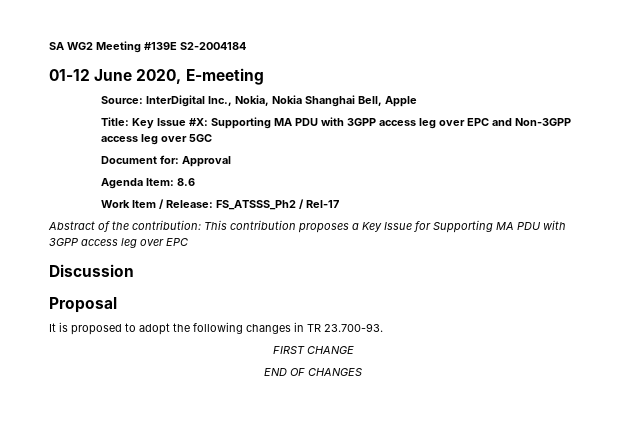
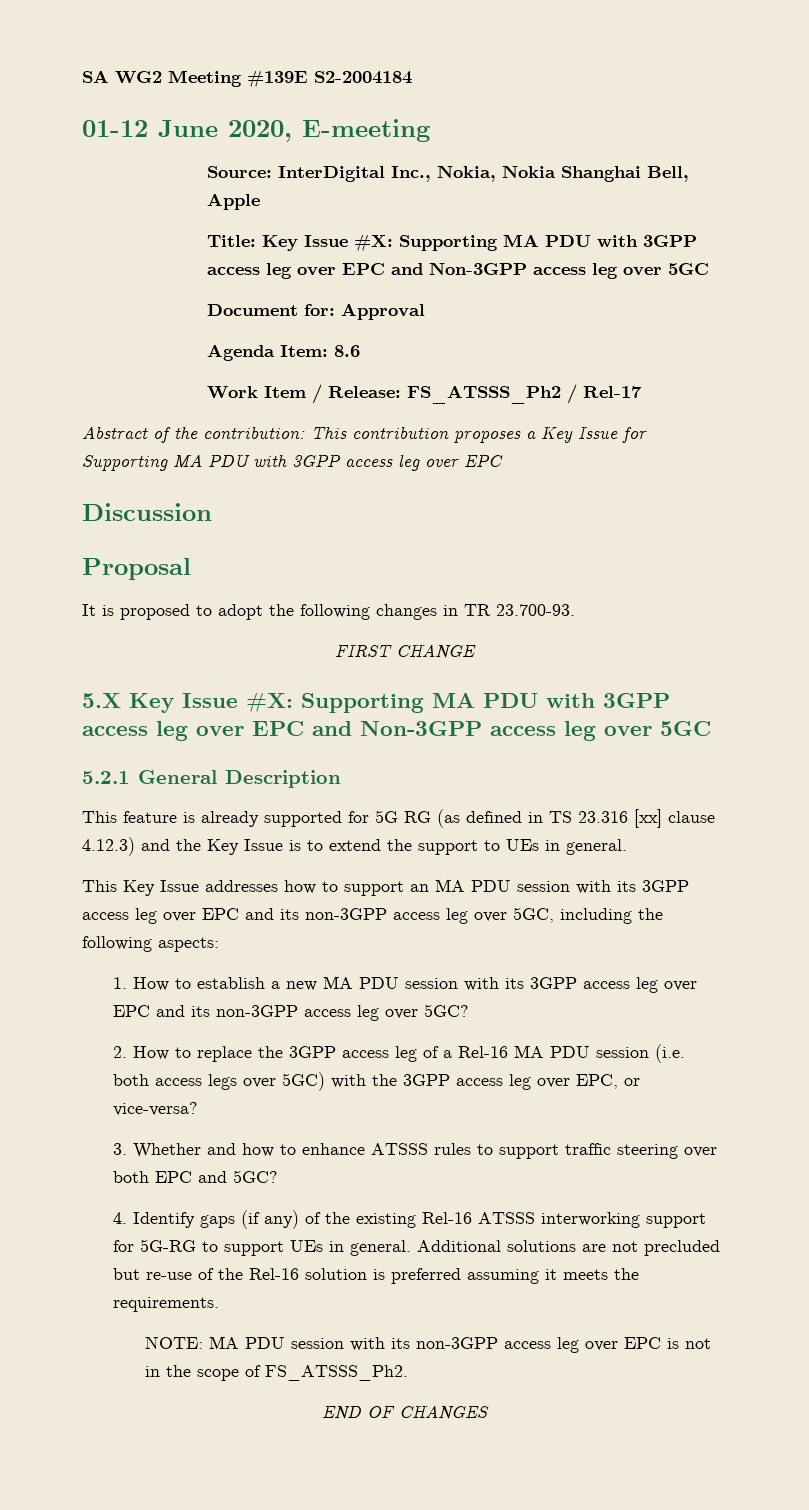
+ 5.X Key Issue #X: Supporting MA PDU with 3GPP access leg over EPC and Non-3GPP access leg over 5GC
+ 5.2.1 General Description
+ This feature is already supported for 5G RG (as defined in TS 23.316 [xx] clause 4.12.3) and the Key Issue is to extend the support to UEs in general.
+ This Key Issue addresses how to support an MA PDU session with its 3GPP access leg over EPC and its non-3GPP access leg over 5GC, including the following aspects:
+ 1. How to establish a new MA PDU session with its 3GPP access leg over EPC and its non-3GPP access leg over 5GC?
+ 2. How to replace the 3GPP access leg of a Rel-16 MA PDU session (i.e. both access legs over 5GC) with the 3GPP access leg over EPC, or vice-versa?
+ 3. Whether and how to enhance ATSSS rules to support traffic steering over both EPC and 5GC?
+ 4. Identify gaps (if any) of the existing Rel-16 ATSSS interworking support for 5G-RG to support UEs in general. Additional solutions are not precluded but re-use of the Rel-16 solution is preferred assuming it meets the requirements.
+ NOTE: MA PDU session with its non-3GPP access leg over EPC is not in the scope of FS_ATSSS_Ph2.

